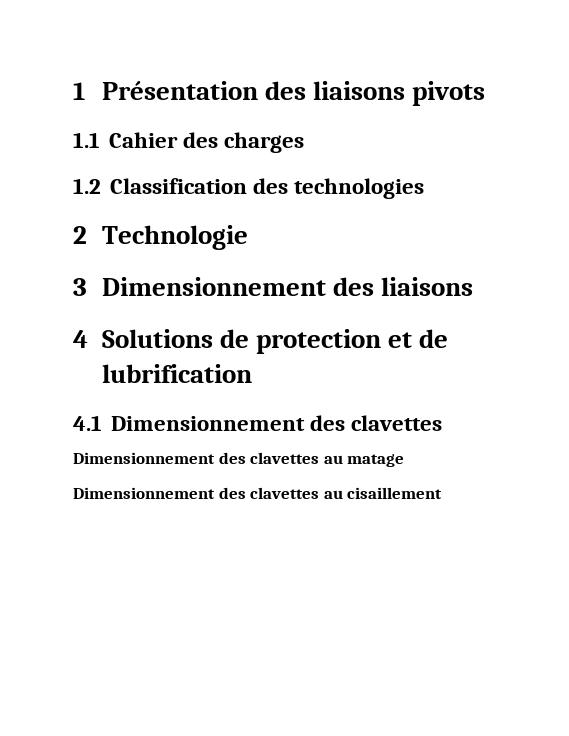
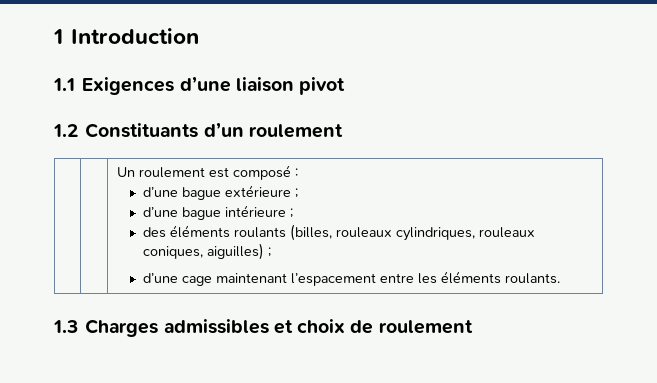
- 1 Présentation des liaisons pivots
- 1.1 Cahier des charges
- 1.2 Classification des technologies
- 2 Technologie
- 3 Dimensionnement des liaisons
- 4 Solutions de protection et de lubrification
- 4.1 Dimensionnement des clavettes
- Dimensionnement des clavettes au matage
- Dimensionnement des clavettes au cisaillement
+ 1 Introduction
+ 1.1 Exigences d’une liaison pivot
+ 1.2 Constituants d’un roulement
+ | | Un roulement est composé :
+ d’une bague extérieure ;
+ d’une bague intérieure ;
+ des éléments roulants (billes, rouleaux cylindriques, rouleaux coniques, aiguilles) ;
+ d’une cage maintenant l’espacement entre les éléments roulants.
+ 1.3 Charges admissibles et choix de roulement

